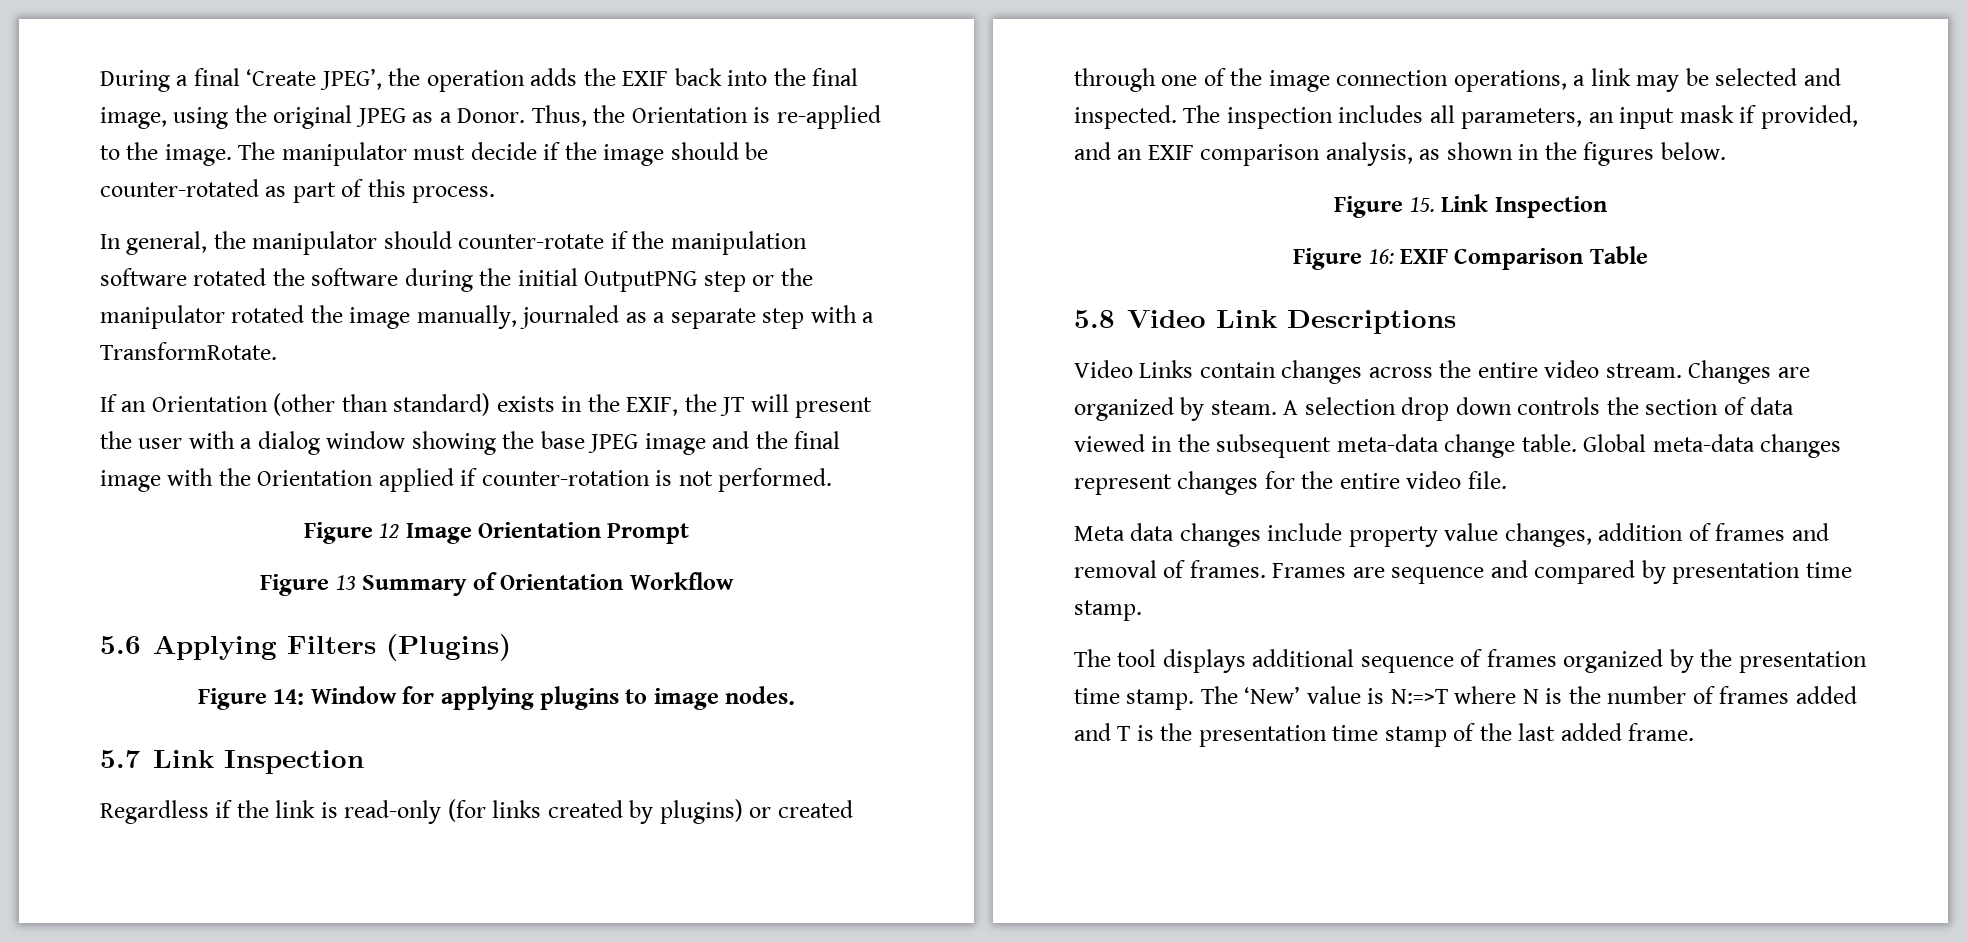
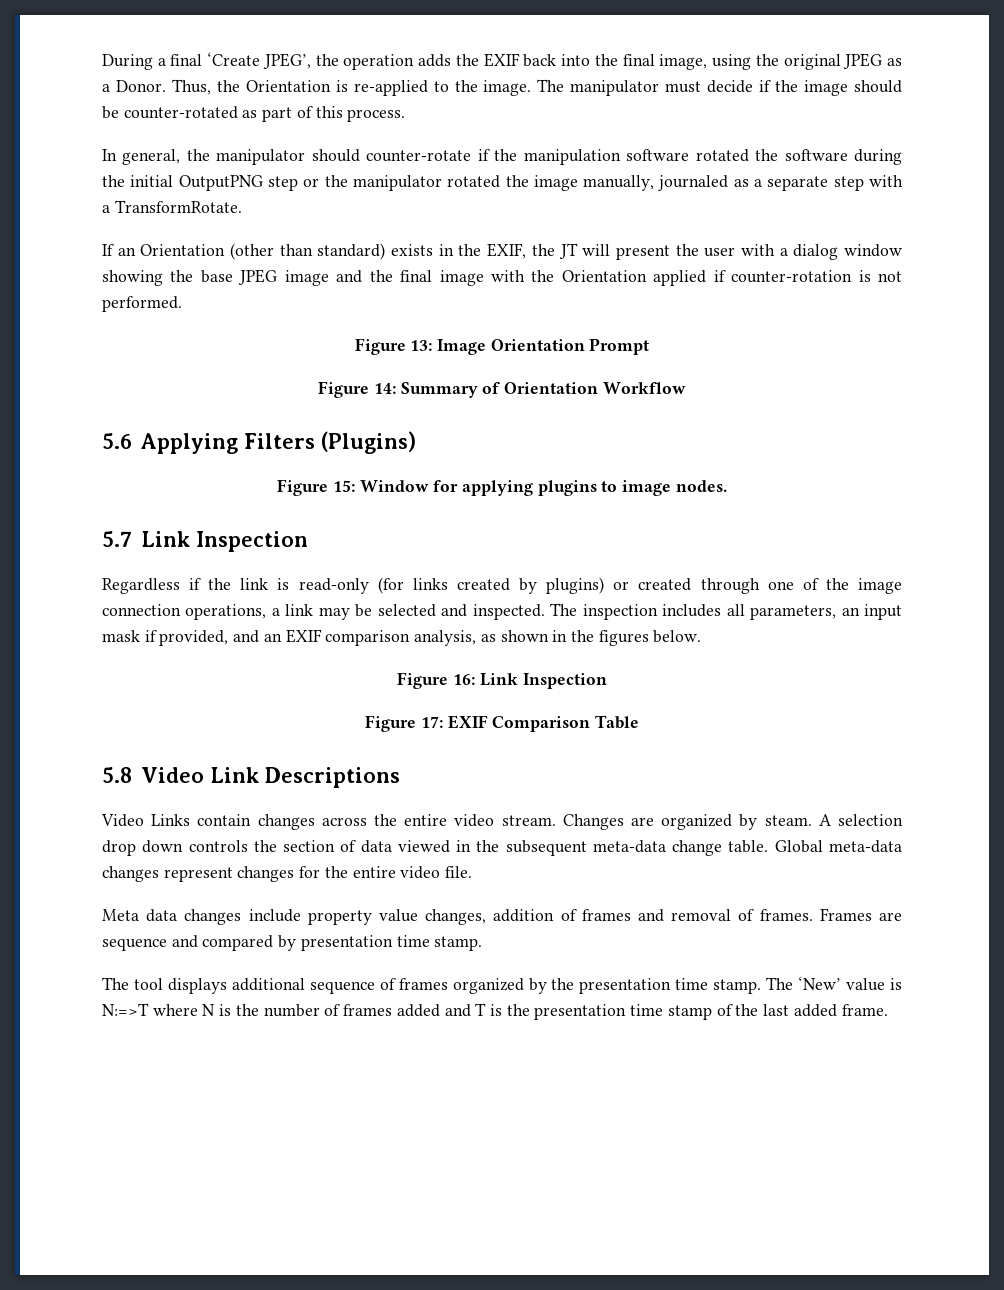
- Figure 12 Image Orientation Prompt
+ Figure 13: Image Orientation Prompt
- Figure 13 Summary of Orientation Workflow
+ Figure 14: Summary of Orientation Workflow
- Figure 14: Window for applying plugins to image nodes.
+ Figure 15: Window for applying plugins to image nodes.
- Figure 15. Link Inspection
+ Figure 16: Link Inspection
- Figure 16: EXIF Comparison Table
+ Figure 17: EXIF Comparison Table

